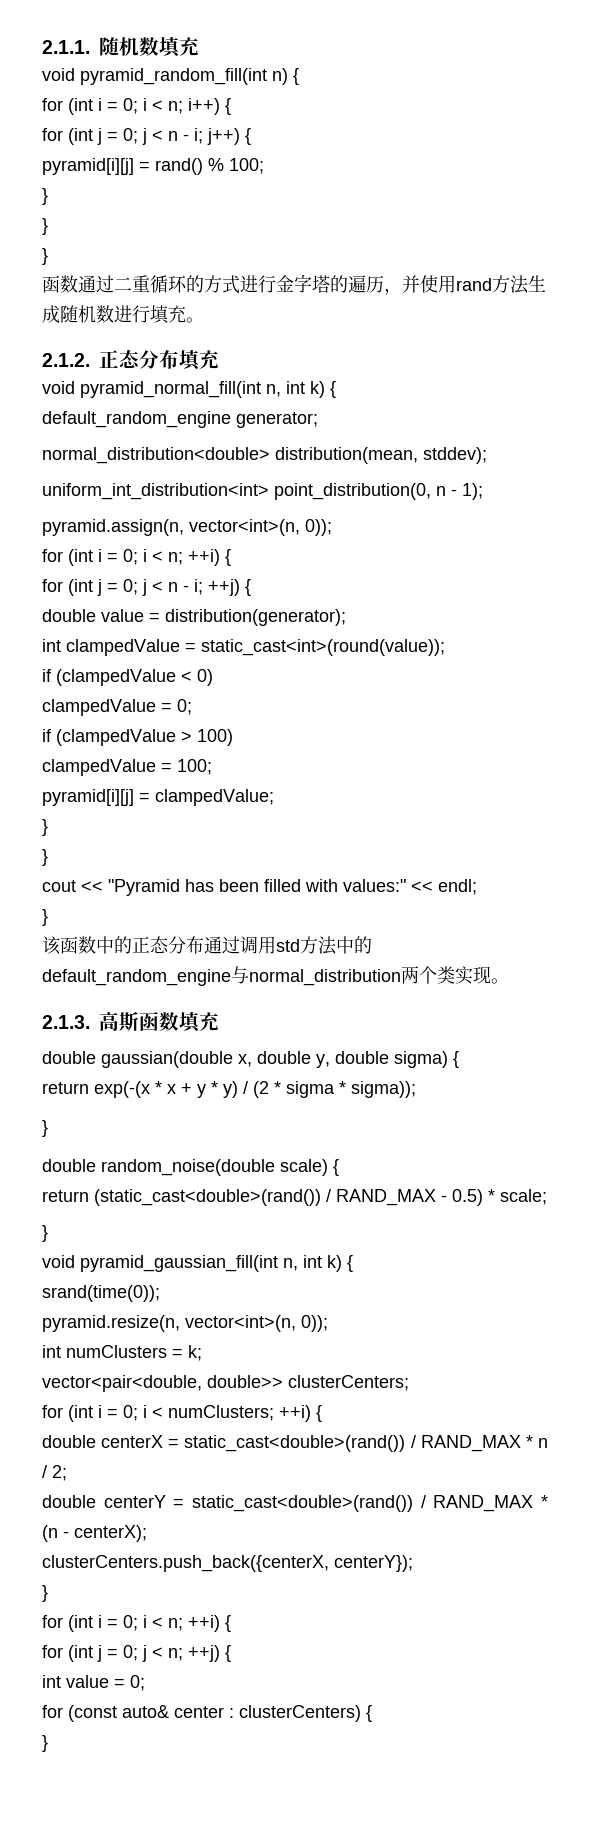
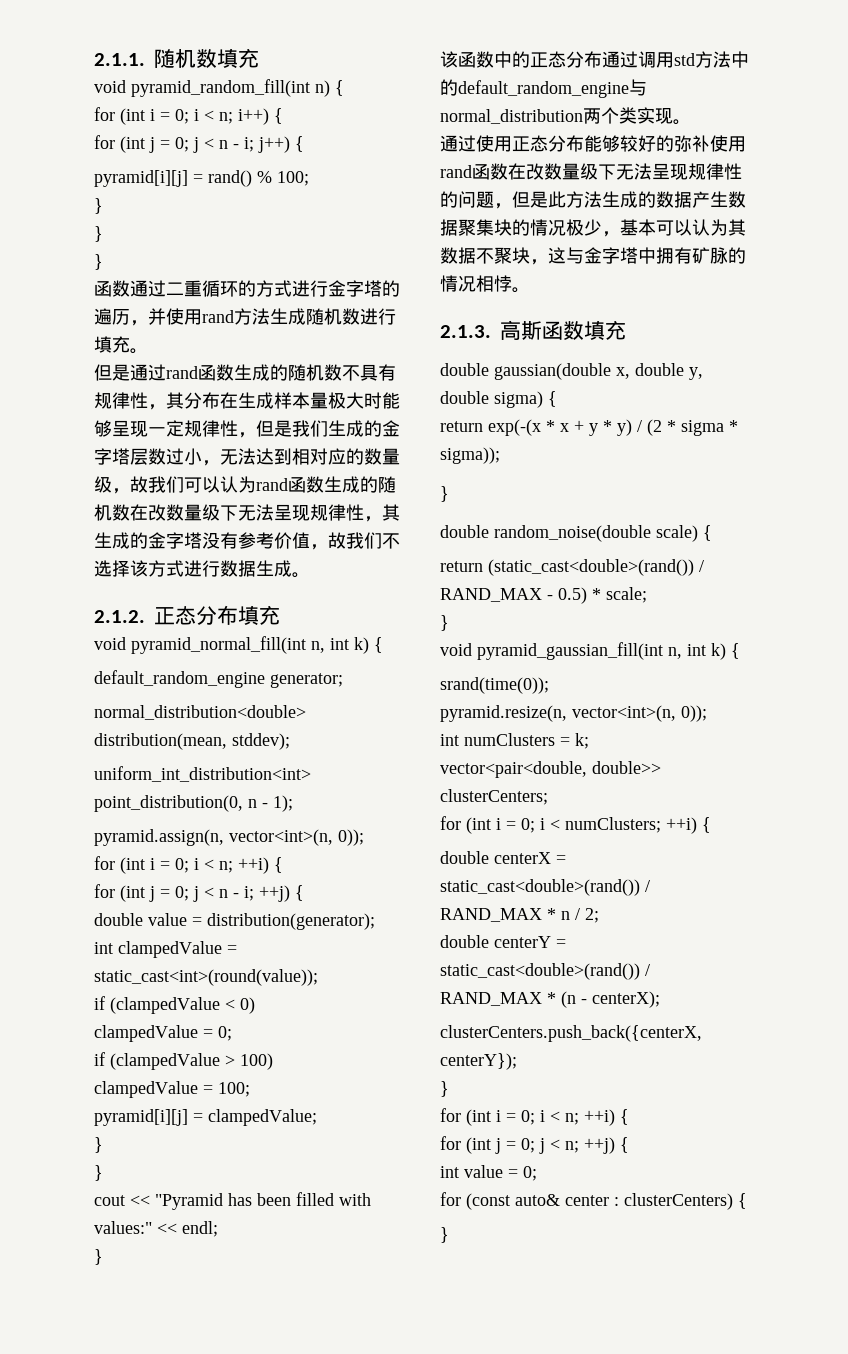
+ 但是通过rand函数生成的随机数不具有规律性，其分布在生成样本量极大时能够呈现一定规律性，但是我们生成的金字塔层数过小，无法达到相对应的数量级，故我们可以认为rand函数生成的随机数在改数量级下无法呈现规律性，其生成的金字塔没有参考价值，故我们不选择该方式进行数据生成。
+ 通过使用正态分布能够较好的弥补使用rand函数在改数量级下无法呈现规律性的问题，但是此方法生成的数据产生数据聚集块的情况极少，基本可以认为其数据不聚块，这与金字塔中拥有矿脉的情况相悖。

